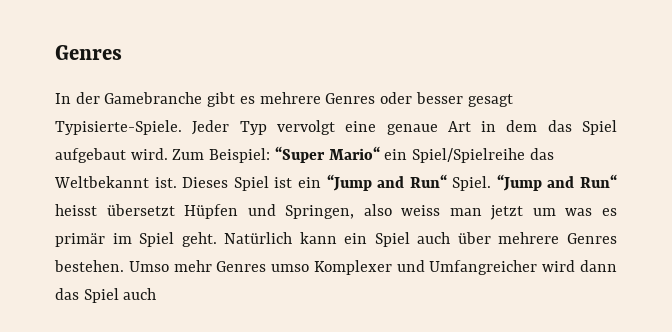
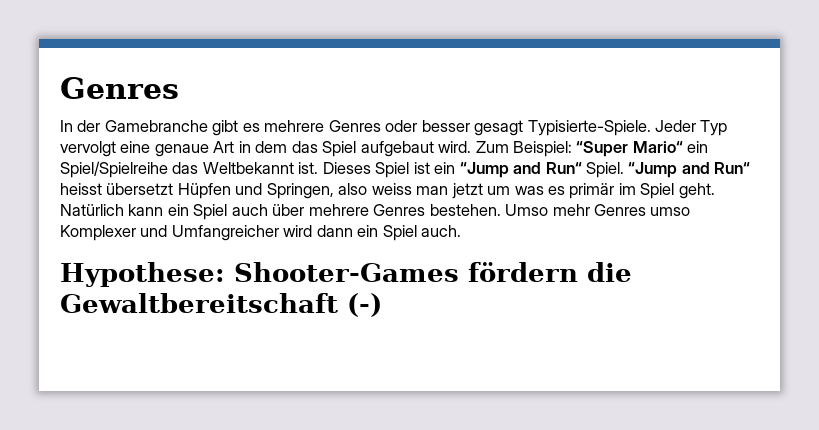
- Umso mehr Genres umso Komplexer und Umfangreicher wird dann das Spiel auch
+ Umso mehr Genres umso Komplexer und Umfangreicher wird dann ein Spiel auch.
+ Hypothese: Shooter-Games fördern die Gewaltbereitschaft (-)

